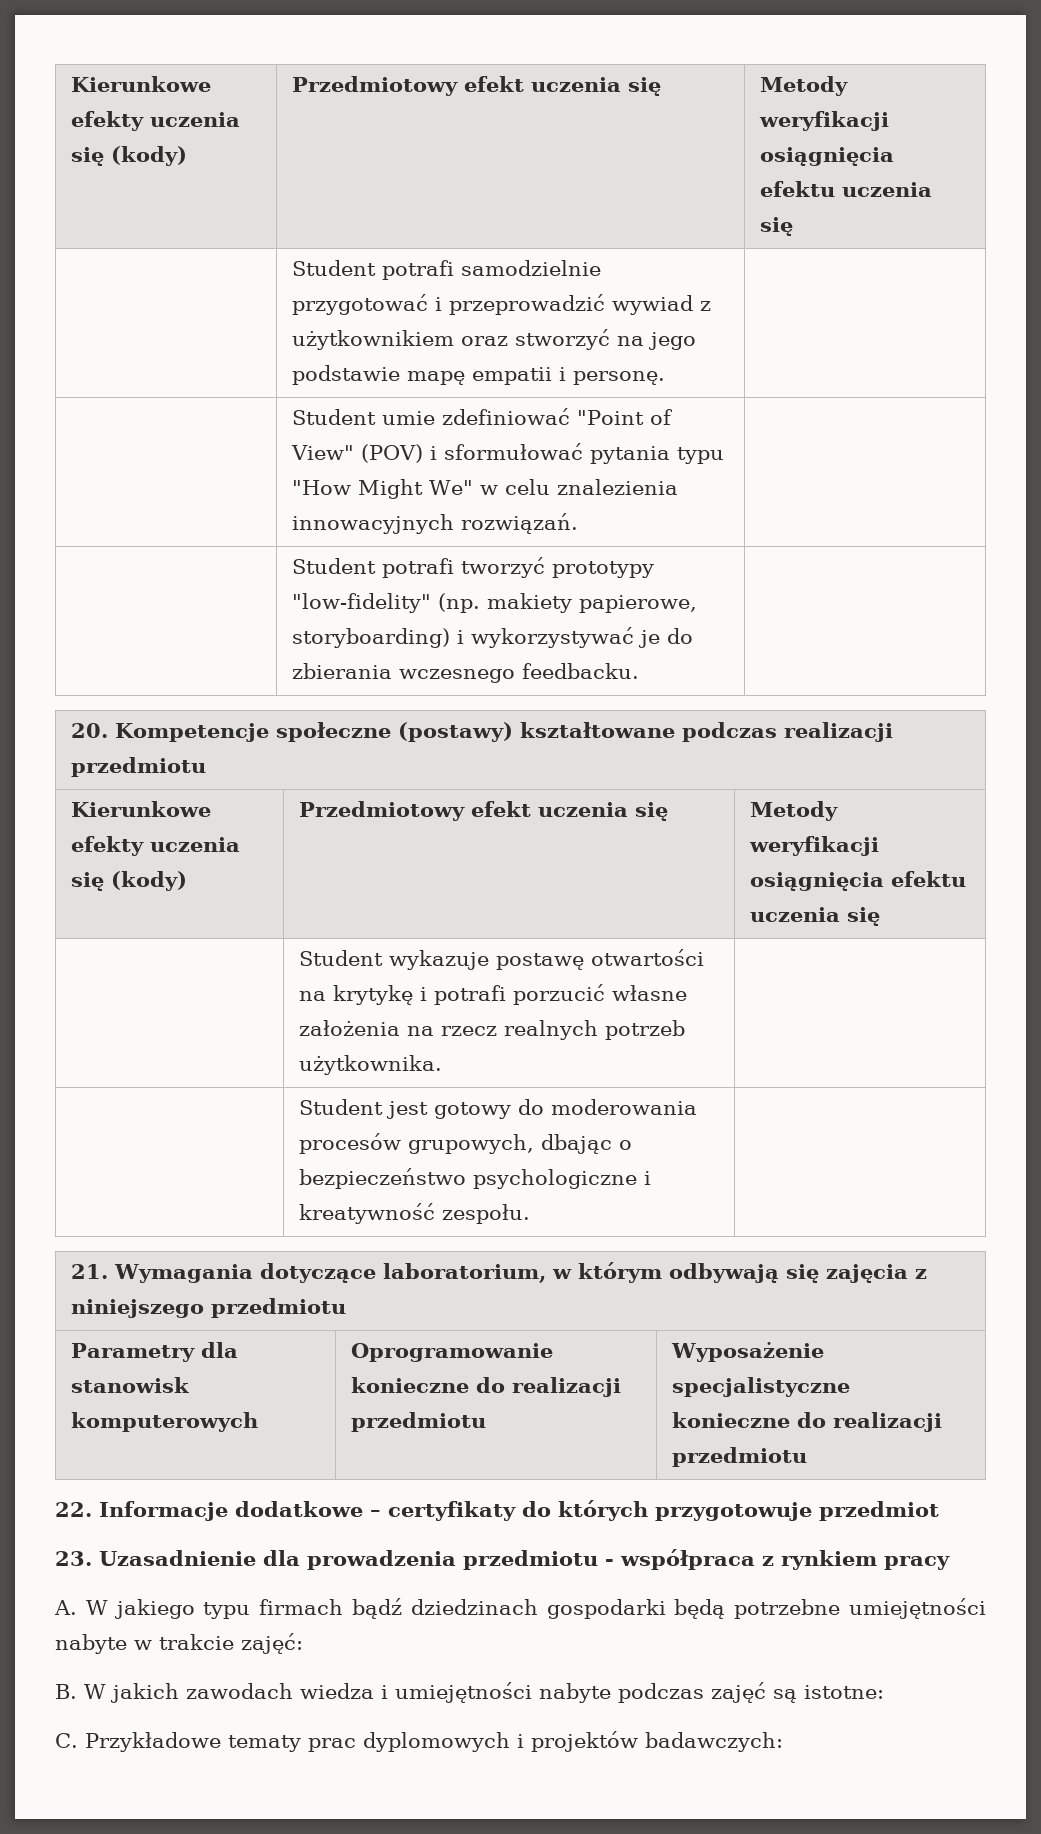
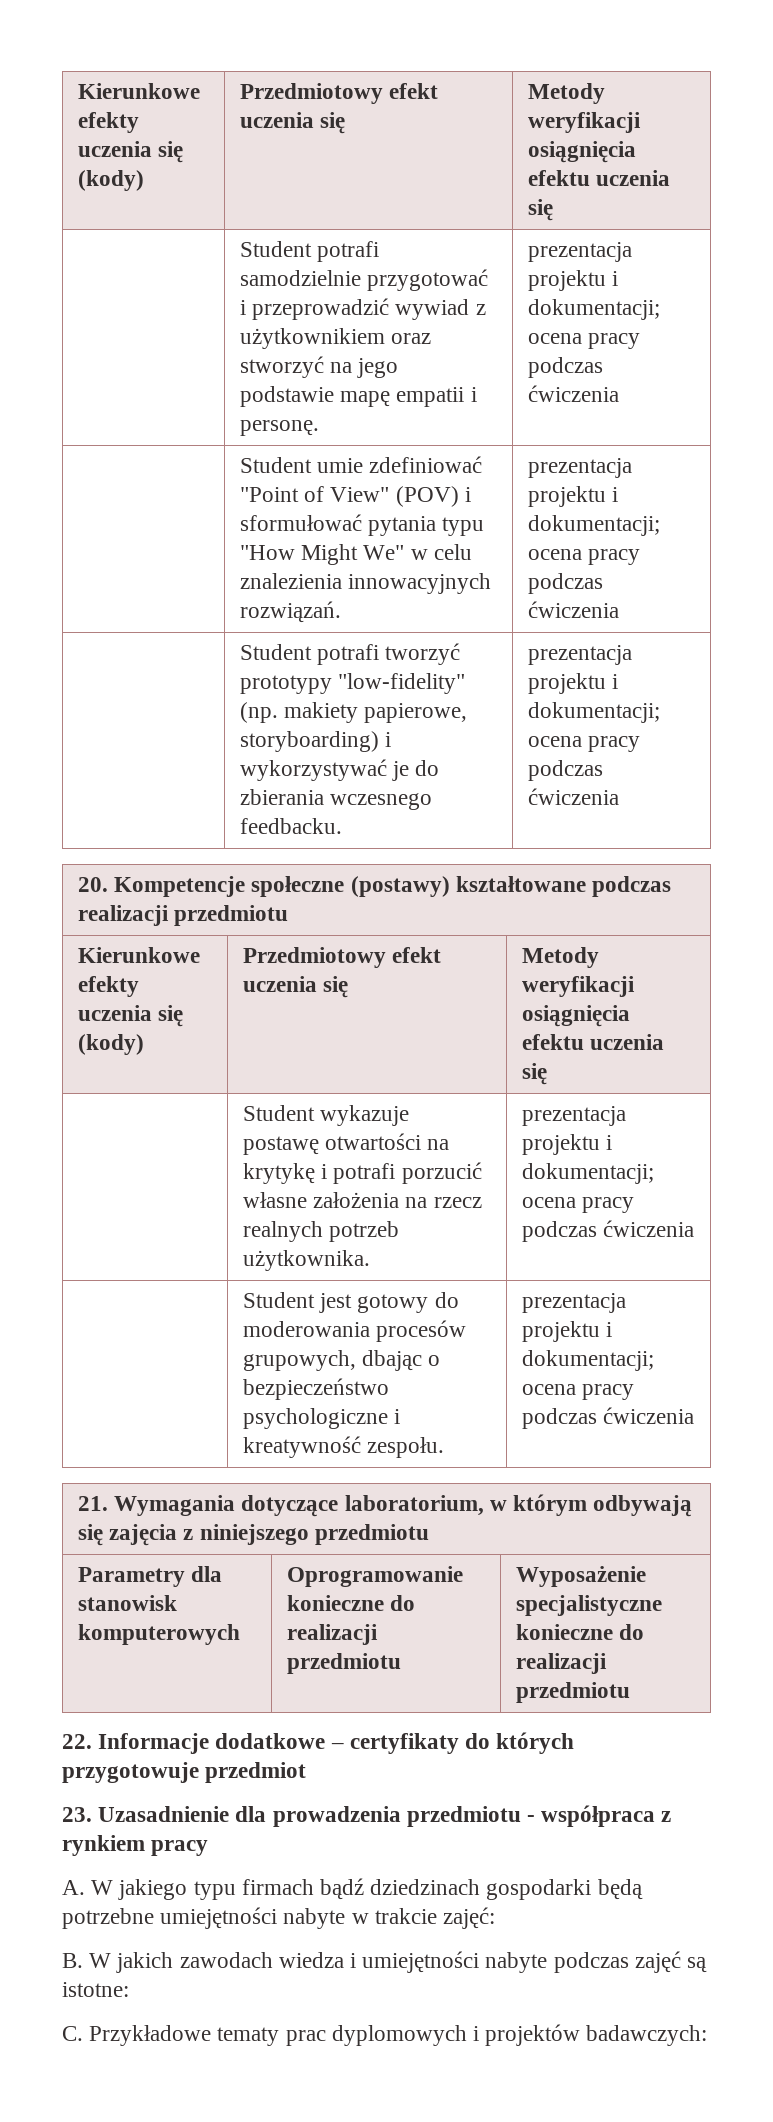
- | Student potrafi samodzielnie przygotować i przeprowadzić wywiad z użytkownikiem oraz stworzyć na jego podstawie mapę empatii i personę. |
+ | Student potrafi samodzielnie przygotować i przeprowadzić wywiad z użytkownikiem oraz stworzyć na jego podstawie mapę empatii i personę. | prezentacja projektu i dokumentacji; ocena pracy podczas ćwiczenia
- | Student umie zdefiniować "Point of View" (POV) i sformułować pytania typu "How Might We" w celu znalezienia innowacyjnych rozwiązań. |
+ | Student umie zdefiniować "Point of View" (POV) i sformułować pytania typu "How Might We" w celu znalezienia innowacyjnych rozwiązań. | prezentacja projektu i dokumentacji; ocena pracy podczas ćwiczenia
- | Student potrafi tworzyć prototypy "low-fidelity" (np. makiety papierowe, storyboarding) i wykorzystywać je do zbierania wczesnego feedbacku. |
+ | Student potrafi tworzyć prototypy "low-fidelity" (np. makiety papierowe, storyboarding) i wykorzystywać je do zbierania wczesnego feedbacku. | prezentacja projektu i dokumentacji; ocena pracy podczas ćwiczenia
- | Student wykazuje postawę otwartości na krytykę i potrafi porzucić własne założenia na rzecz realnych potrzeb użytkownika. |
+ | Student wykazuje postawę otwartości na krytykę i potrafi porzucić własne założenia na rzecz realnych potrzeb użytkownika. | prezentacja projektu i dokumentacji; ocena pracy podczas ćwiczenia
- | Student jest gotowy do moderowania procesów grupowych, dbając o bezpieczeństwo psychologiczne i kreatywność zespołu. |
+ | Student jest gotowy do moderowania procesów grupowych, dbając o bezpieczeństwo psychologiczne i kreatywność zespołu. | prezentacja projektu i dokumentacji; ocena pracy podczas ćwiczenia

